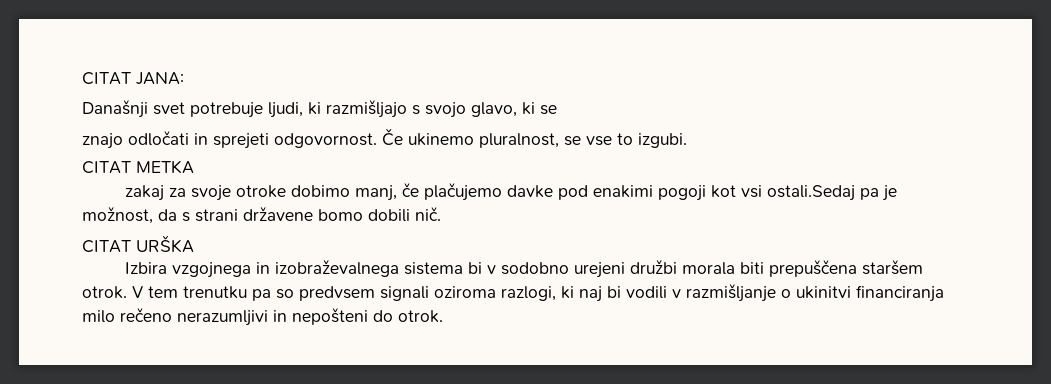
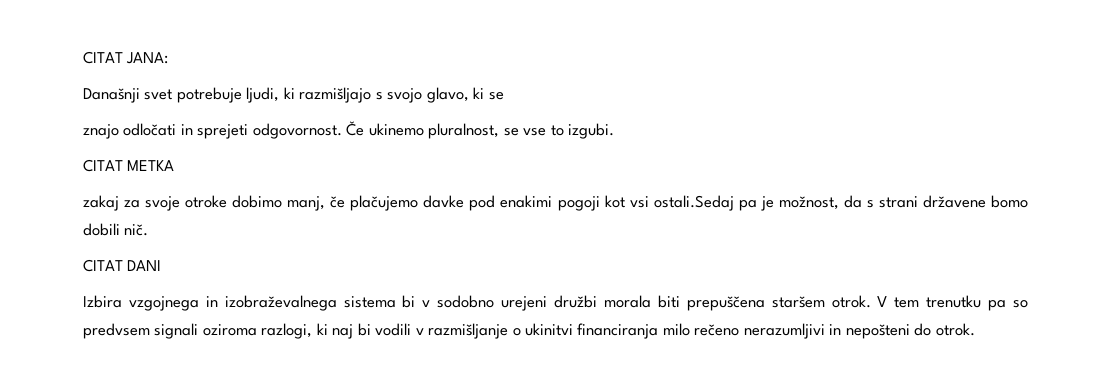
- CITAT URŠKA
+ CITAT DANI

